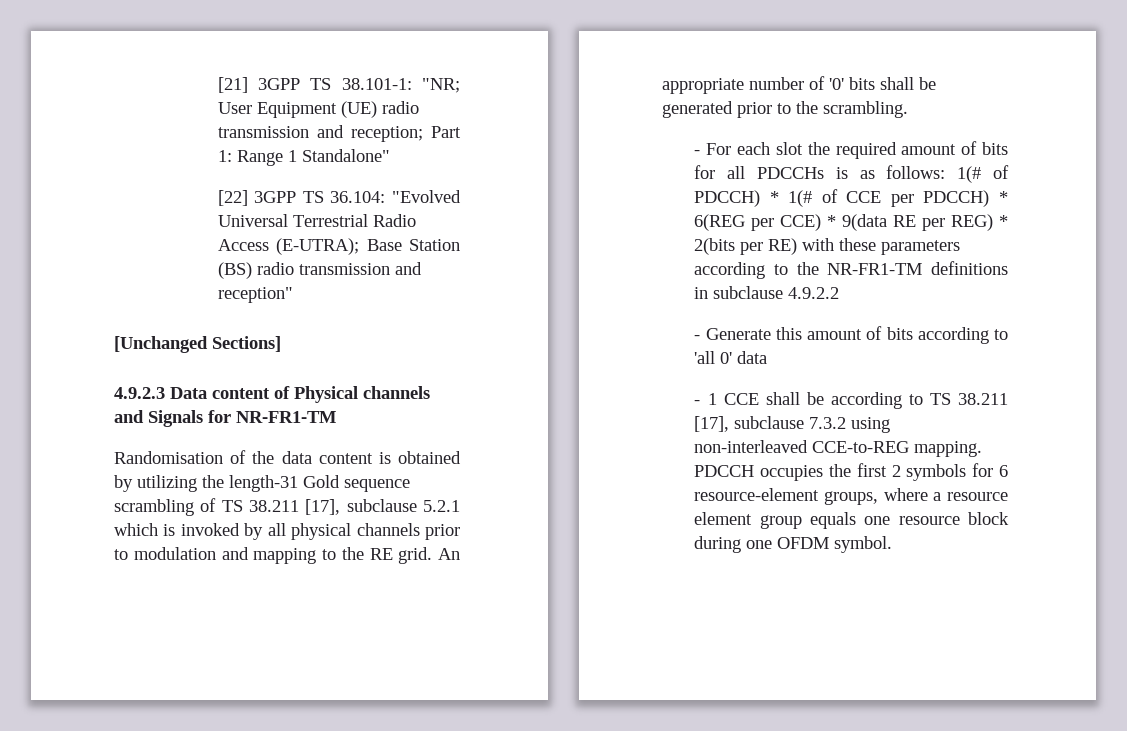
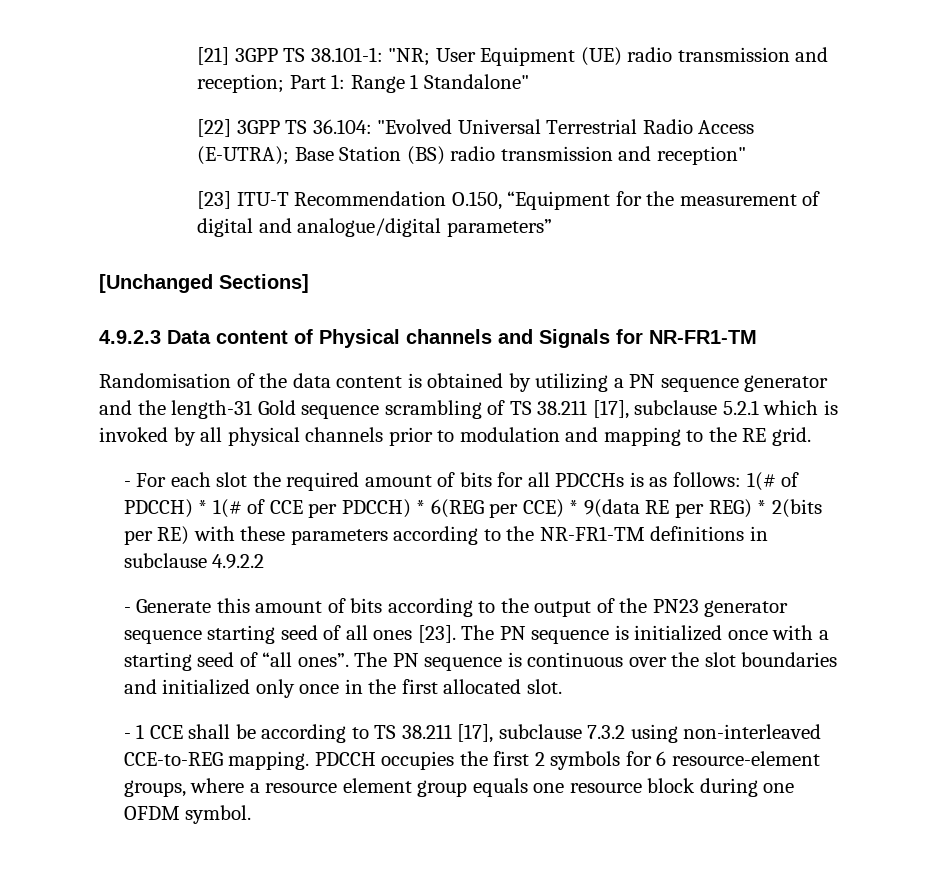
+ [23] ITU-T Recommendation O.150, “Equipment for the measurement of digital and analogue/digital parameters”
- Randomisation of the data content is obtained by utilizing the length-31 Gold sequence scrambling of TS 38.211 [17], subclause 5.2.1 which is invoked by all physical channels prior to modulation and mapping to the RE grid. An appropriate number of '0' bits shall be generated prior to the scrambling.
+ Randomisation of the data content is obtained by utilizing a PN sequence generator and the length-31 Gold sequence scrambling of TS 38.211 [17], subclause 5.2.1 which is invoked by all physical channels prior to modulation and mapping to the RE grid.
- - Generate this amount of bits according to 'all 0' data
+ - Generate this amount of bits according to the output of the PN23 generator sequence starting seed of all ones [23]. The PN sequence is initialized once with a starting seed of “all ones”. The PN sequence is continuous over the slot boundaries and initialized only once in the first allocated slot.

